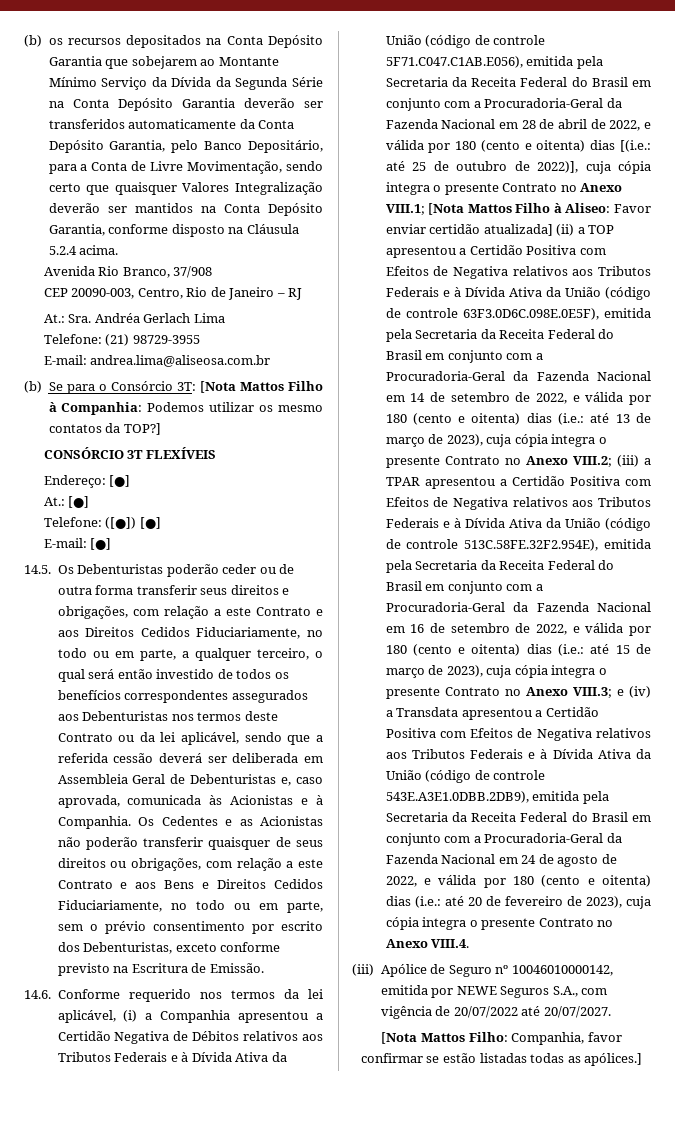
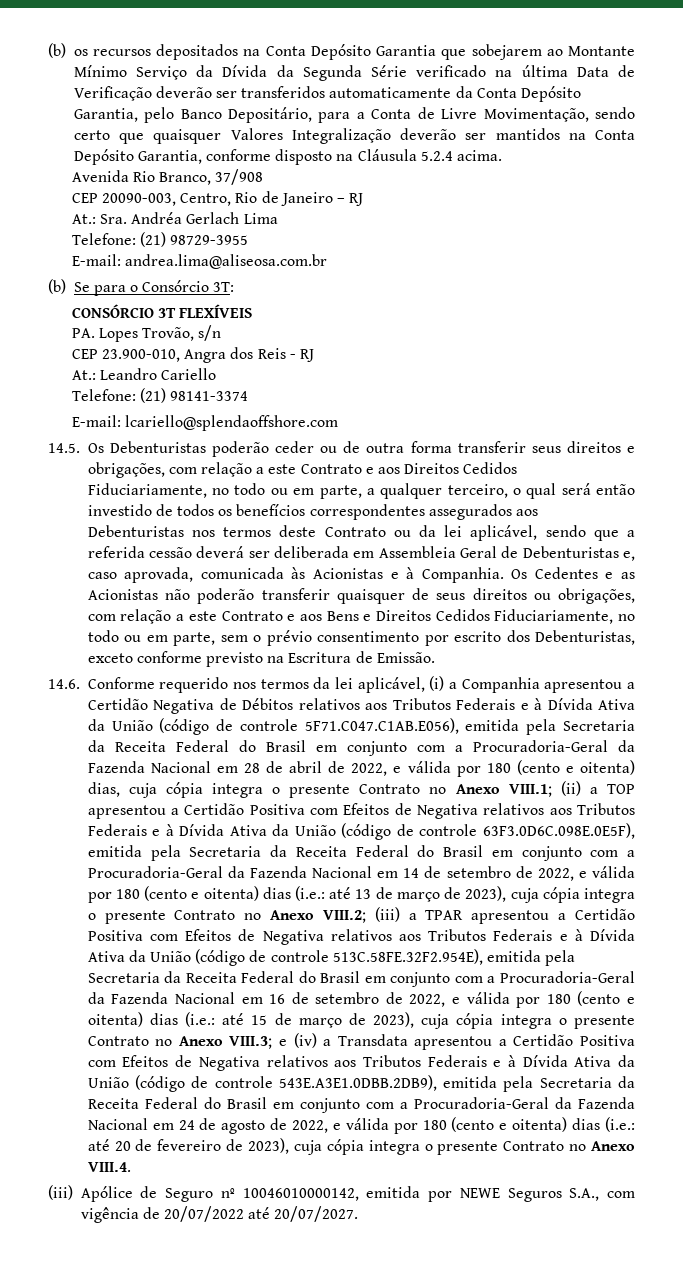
- (b) os recursos depositados na Conta Depósito Garantia que sobejarem ao Montante Mínimo Serviço da Dívida da Segunda Série na Conta Depósito Garantia deverão ser transferidos automaticamente da Conta Depósito Garantia, pelo Banco Depositário, para a Conta de Livre Movimentação, sendo certo que quaisquer Valores Integralização deverão ser mantidos na Conta Depósito Garantia, conforme disposto na Cláusula 5.2.4 acima.
+ (b) os recursos depositados na Conta Depósito Garantia que sobejarem ao Montante Mínimo Serviço da Dívida da Segunda Série verificado na última Data de Verificação deverão ser transferidos automaticamente da Conta Depósito Garantia, pelo Banco Depositário, para a Conta de Livre Movimentação, sendo certo que quaisquer Valores Integralização deverão ser mantidos na Conta Depósito Garantia, conforme disposto na Cláusula 5.2.4 acima.
- (b) Se para o Consórcio 3T: [Nota Mattos Filho à Companhia: Podemos utilizar os mesmo contatos da TOP?]
+ (b) Se para o Consórcio 3T:
  CONSÓRCIO 3T FLEXÍVEIS
- Endereço: [●]
- At.: [●]
- Telefone: ([●]) [●]
- E-mail: [●]
+ PA. Lopes Trovão, s/n
+ CEP 23.900-010, Angra dos Reis - RJ
+ At.: Leandro Cariello
+ Telefone: (21) 98141-3374
+ E-mail: lcariello@splendaoffshore.com
- 14.6. Conforme requerido nos termos da lei aplicável, (i) a Companhia apresentou a Certidão Negativa de Débitos relativos aos Tributos Federais e à Dívida Ativa da União (código de controle 5F71.C047.C1AB.E056), emitida pela Secretaria da Receita Federal do Brasil em conjunto com a Procuradoria-Geral da Fazenda Nacional em 28 de abril de 2022, e válida por 180 (cento e oitenta) dias [(i.e.: até 25 de outubro de 2022)], cuja cópia integra o presente Contrato no Anexo VIII.1;
+ 14.6. Conforme requerido nos termos da lei aplicável, (i) a Companhia apresentou a Certidão Negativa de Débitos relativos aos Tributos Federais e à Dívida Ativa da União (código de controle 5F71.C047.C1AB.E056), emitida pela Secretaria da Receita Federal do Brasil em conjunto com a Procuradoria-Geral da Fazenda Nacional em 28 de abril de 2022, e válida por 180 (cento e oitenta) dias, cuja cópia integra o presente Contrato no Anexo VIII.1;
- [Nota Mattos Filho à Aliseo: Favor enviar certidão atualizada] (ii) a TOP apresentou a Certidão Positiva com Efeitos de Negativa relativos aos Tributos Federais e à Dívida Ativa da União (código de controle 63F3.0D6C.098E.0E5F), emitida pela Secretaria da Receita Federal do Brasil em conjunto com a Procuradoria-Geral da Fazenda Nacional em 14 de setembro de 2022, e válida por 180 (cento e oitenta) dias (i.e.:
+ (ii) a TOP apresentou a Certidão Positiva com Efeitos de Negativa relativos aos Tributos Federais e à Dívida Ativa da União (código de controle 63F3.0D6C.098E.0E5F), emitida pela Secretaria da Receita Federal do Brasil em conjunto com a Procuradoria-Geral da Fazenda Nacional em 14 de setembro de 2022, e válida por 180 (cento e oitenta) dias (i.e.:
- [Nota Mattos Filho: Companhia, favor confirmar se estão listadas todas as apólices.]

